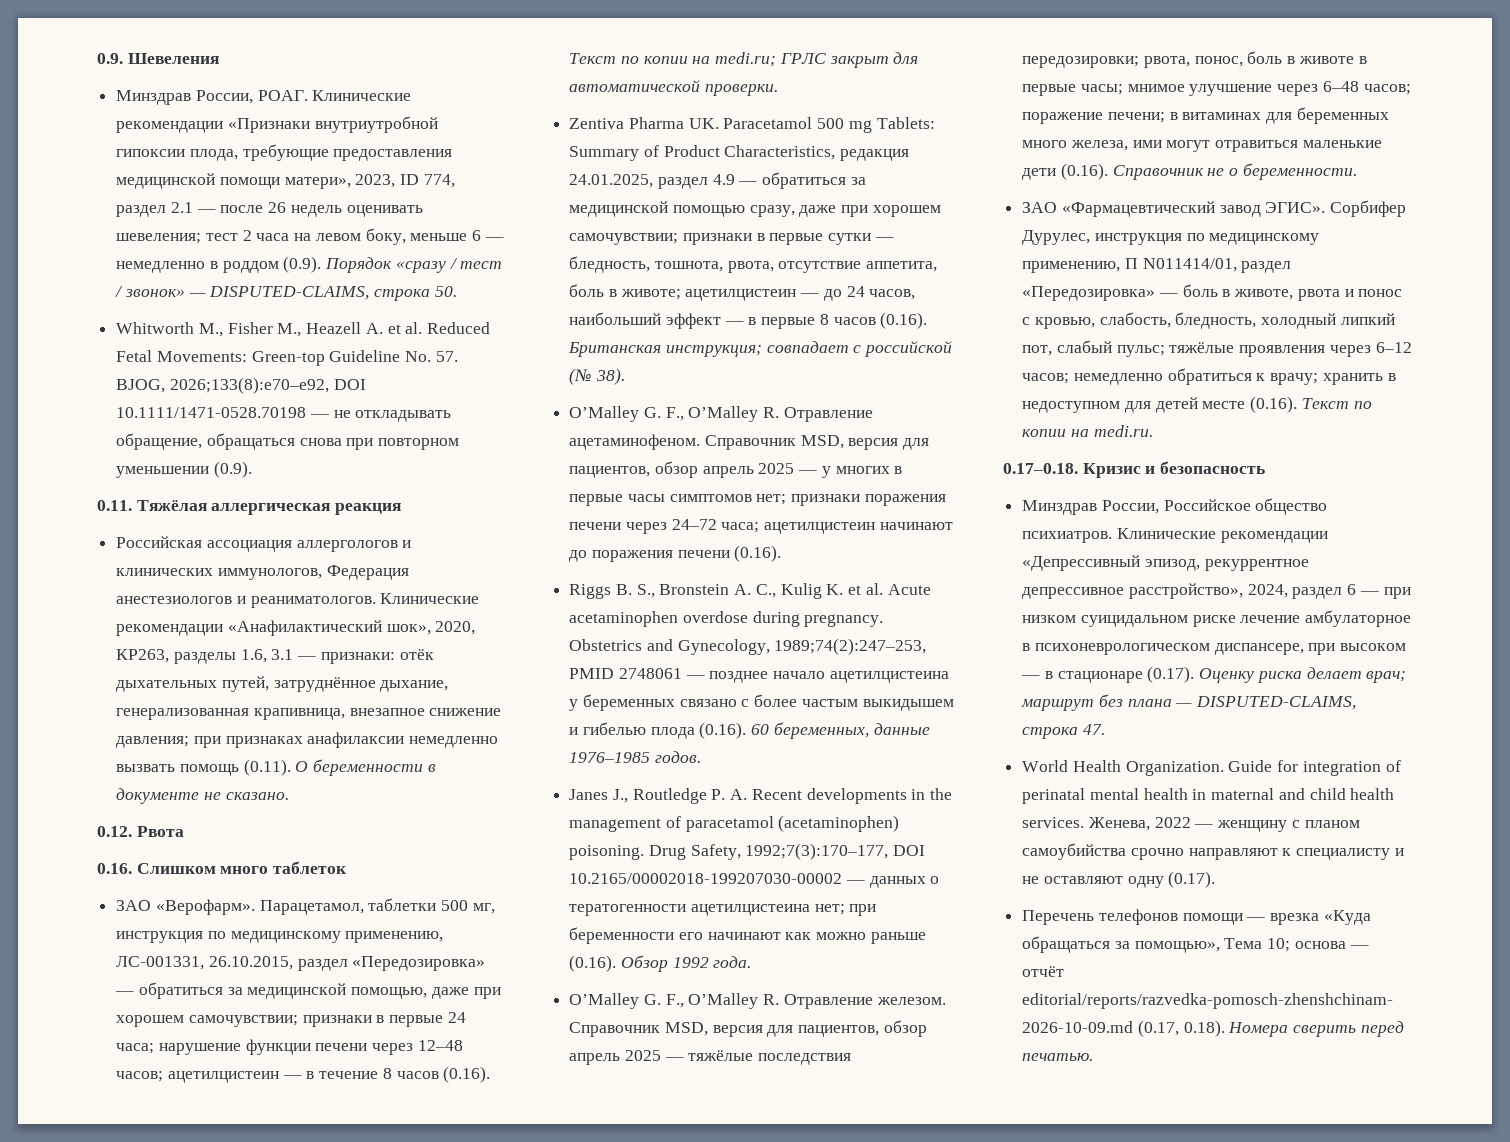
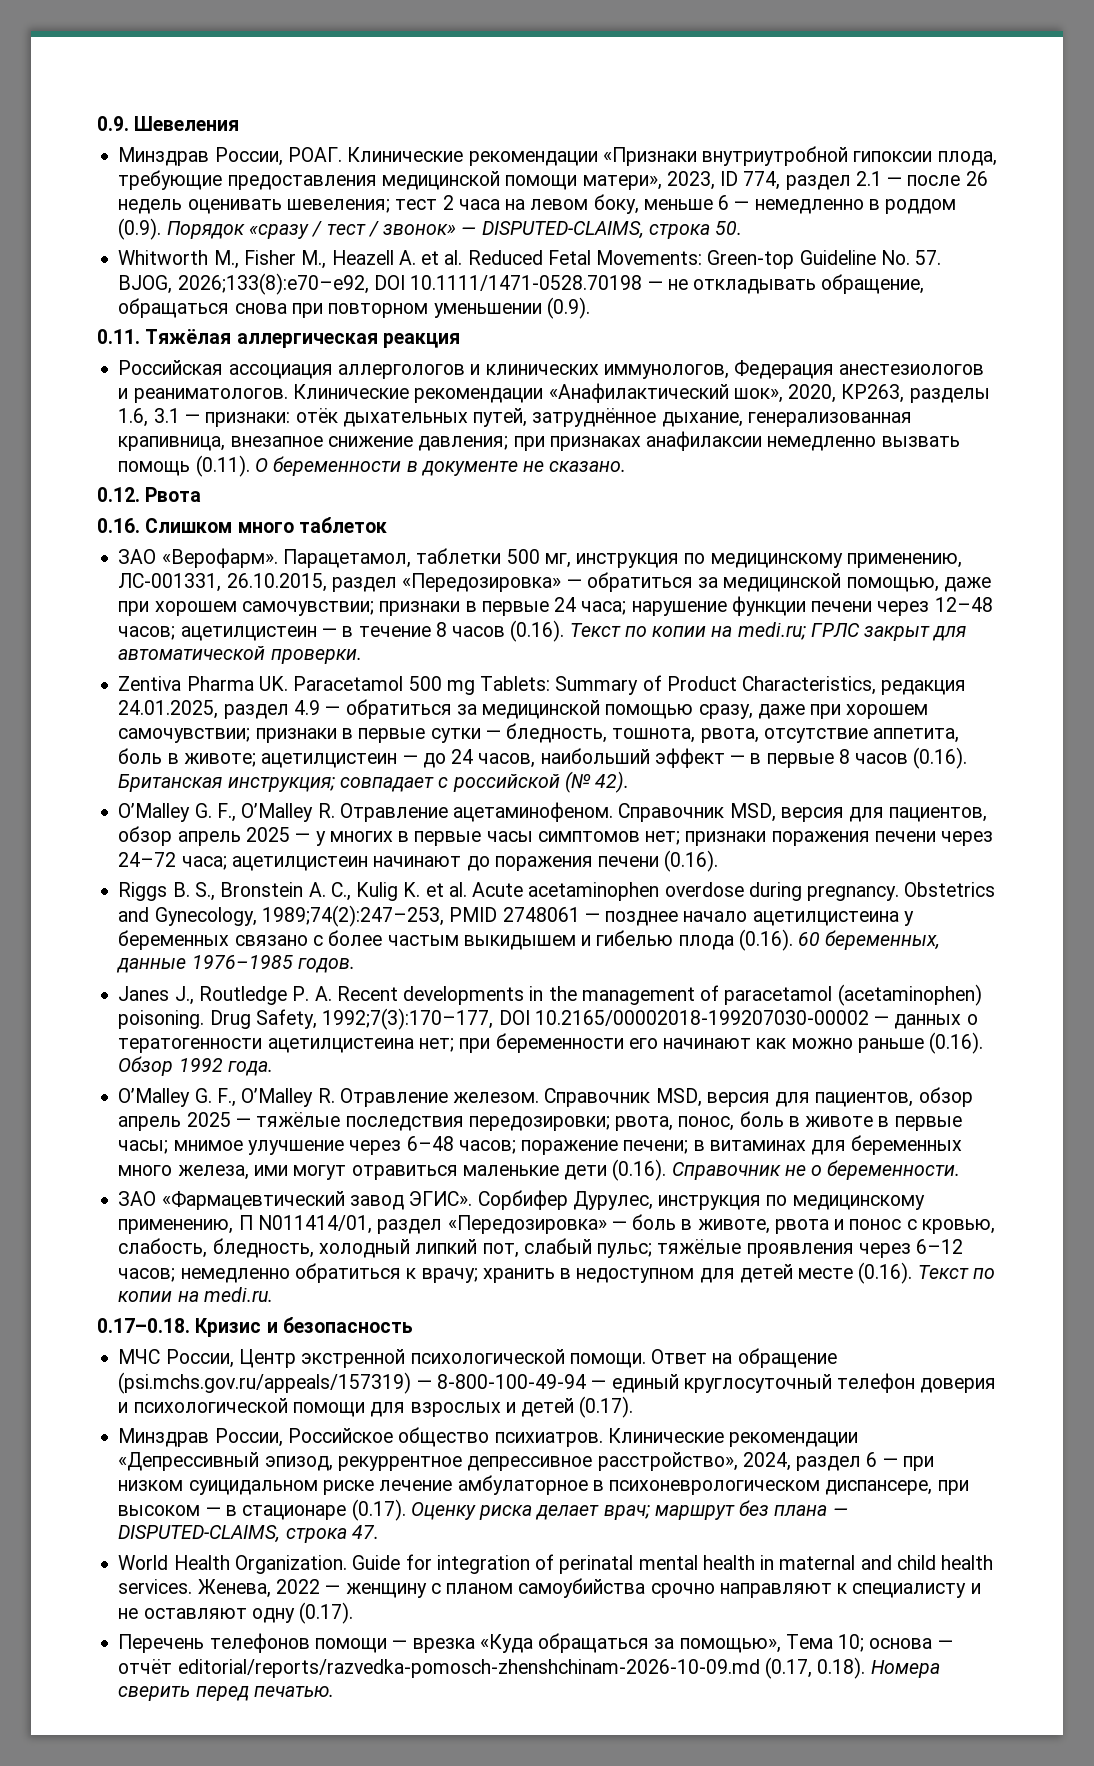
- Zentiva Pharma UK. Paracetamol 500 mg Tablets: Summary of Product Characteristics, редакция 24.01.2025, раздел 4.9 — обратиться за медицинской помощью сразу, даже при хорошем самочувствии; признаки в первые сутки — бледность, тошнота, рвота, отсутствие аппетита, боль в животе; ацетилцистеин — до 24 часов, наибольший эффект — в первые 8 часов (0.16). Британская инструкция; совпадает с российской (№ 38).
+ Zentiva Pharma UK. Paracetamol 500 mg Tablets: Summary of Product Characteristics, редакция 24.01.2025, раздел 4.9 — обратиться за медицинской помощью сразу, даже при хорошем самочувствии; признаки в первые сутки — бледность, тошнота, рвота, отсутствие аппетита, боль в животе; ацетилцистеин — до 24 часов, наибольший эффект — в первые 8 часов (0.16). Британская инструкция; совпадает с российской (№ 42).
+ МЧС России, Центр экстренной психологической помощи. Ответ на обращение (psi.mchs.gov.ru/appeals/157319) — 8-800-100-49-94 — единый круглосуточный телефон доверия и психологической помощи для взрослых и детей (0.17).

